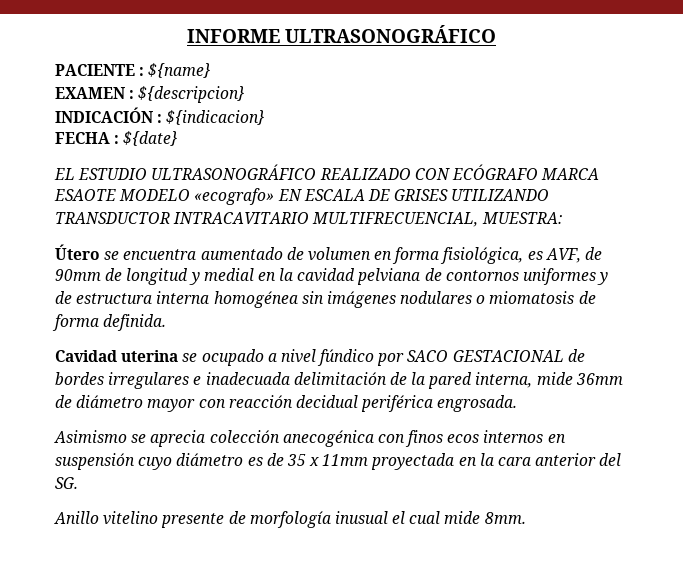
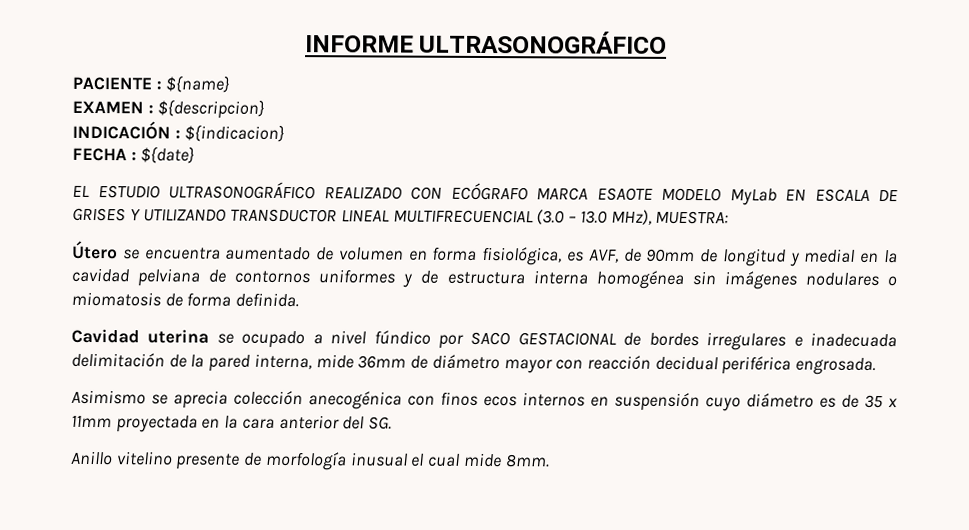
- EL ESTUDIO ULTRASONOGRÁFICO REALIZADO CON ECÓGRAFO MARCA ESAOTE MODELO «ecografo» EN ESCALA DE GRISES UTILIZANDO TRANSDUCTOR INTRACAVITARIO MULTIFRECUENCIAL, MUESTRA:
+ EL ESTUDIO ULTRASONOGRÁFICO REALIZADO CON ECÓGRAFO MARCA ESAOTE MODELO MyLab EN ESCALA DE GRISES Y UTILIZANDO TRANSDUCTOR LINEAL MULTIFRECUENCIAL (3.0 – 13.0 MHz), MUESTRA:

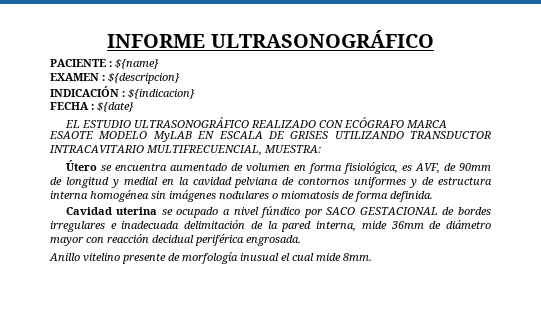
- EL ESTUDIO ULTRASONOGRÁFICO REALIZADO CON ECÓGRAFO MARCA ESAOTE MODELO MyLab EN ESCALA DE GRISES Y UTILIZANDO TRANSDUCTOR LINEAL MULTIFRECUENCIAL (3.0 – 13.0 MHz), MUESTRA:
+ EL ESTUDIO ULTRASONOGRÁFICO REALIZADO CON ECÓGRAFO MARCA ESAOTE MODELO MyLAB EN ESCALA DE GRISES UTILIZANDO TRANSDUCTOR INTRACAVITARIO MULTIFRECUENCIAL, MUESTRA:
- Asimismo se aprecia colección anecogénica con finos ecos internos en suspensión cuyo diámetro es de 35 x 11mm proyectada en la cara anterior del SG.

